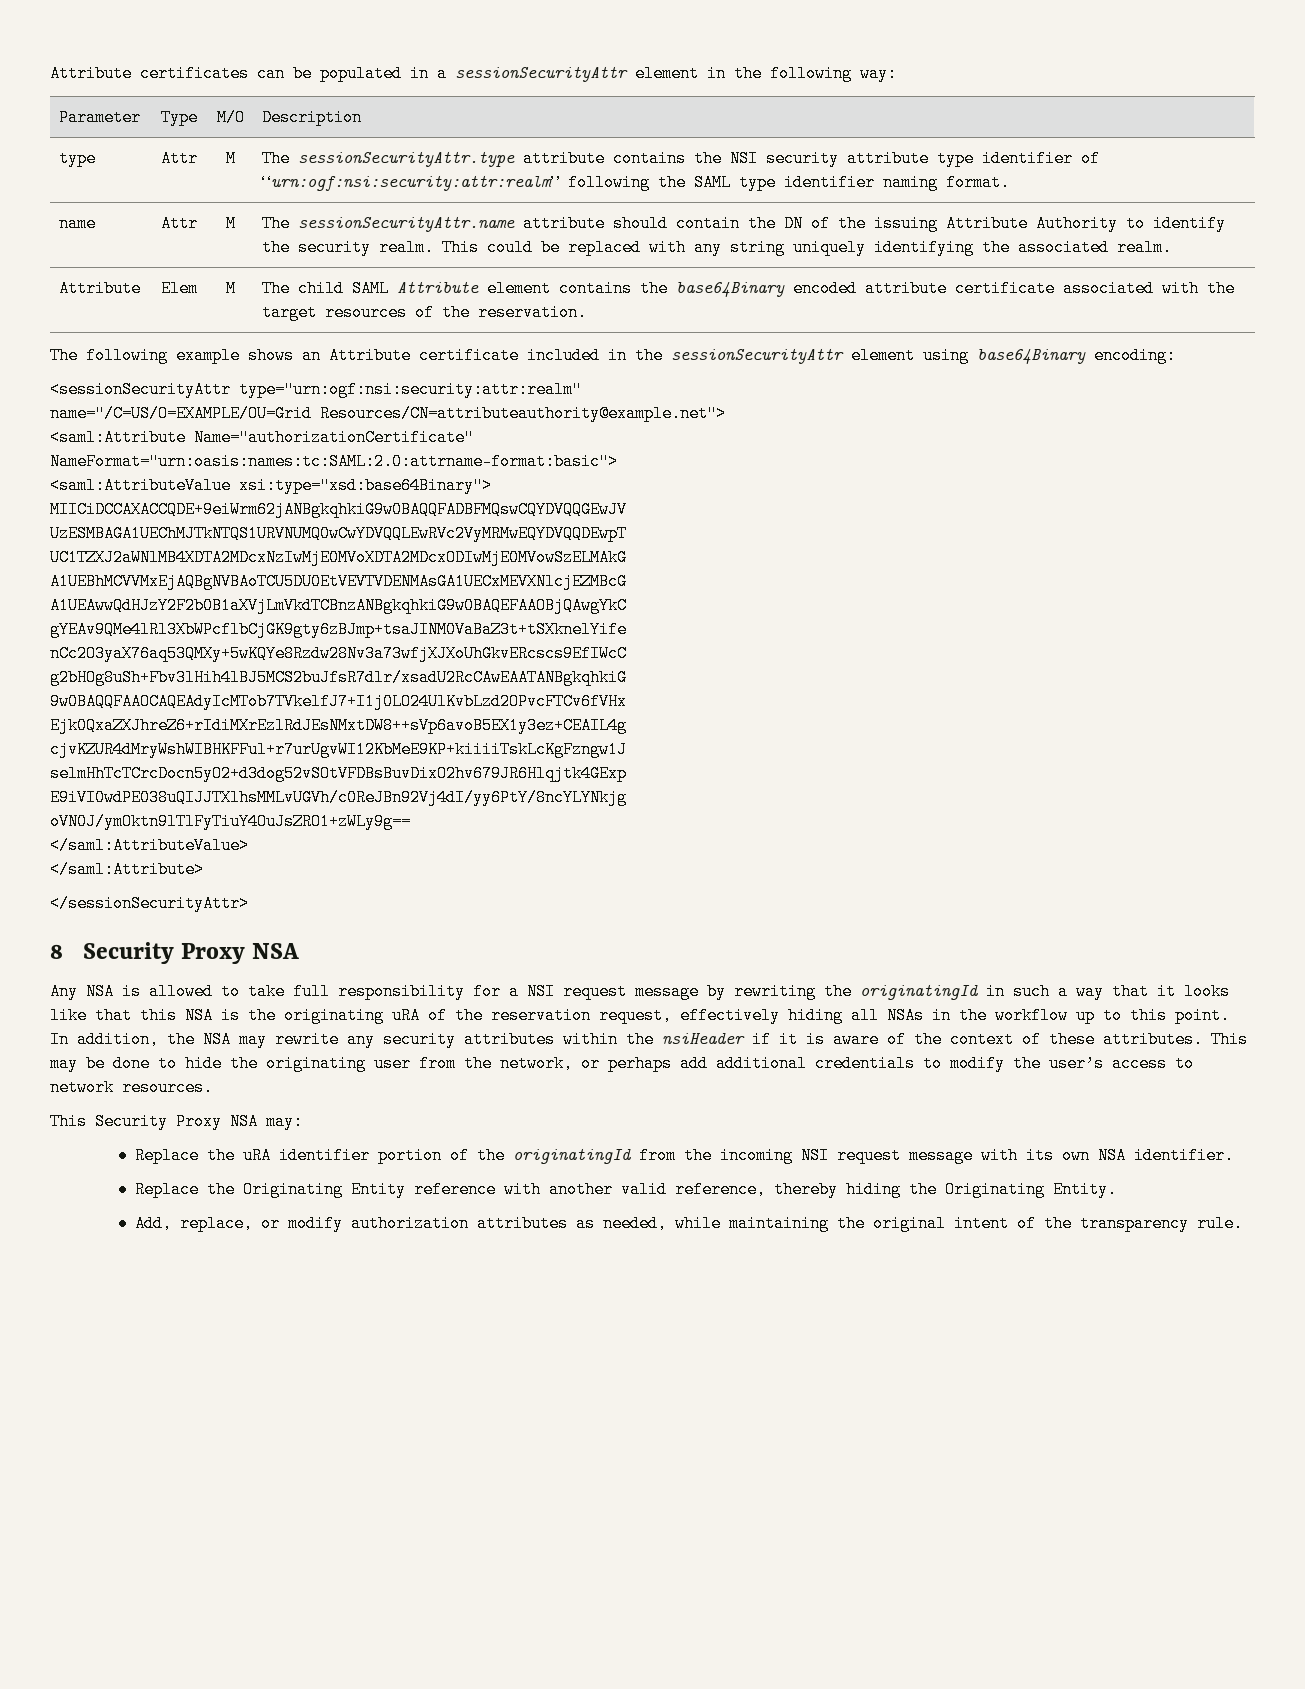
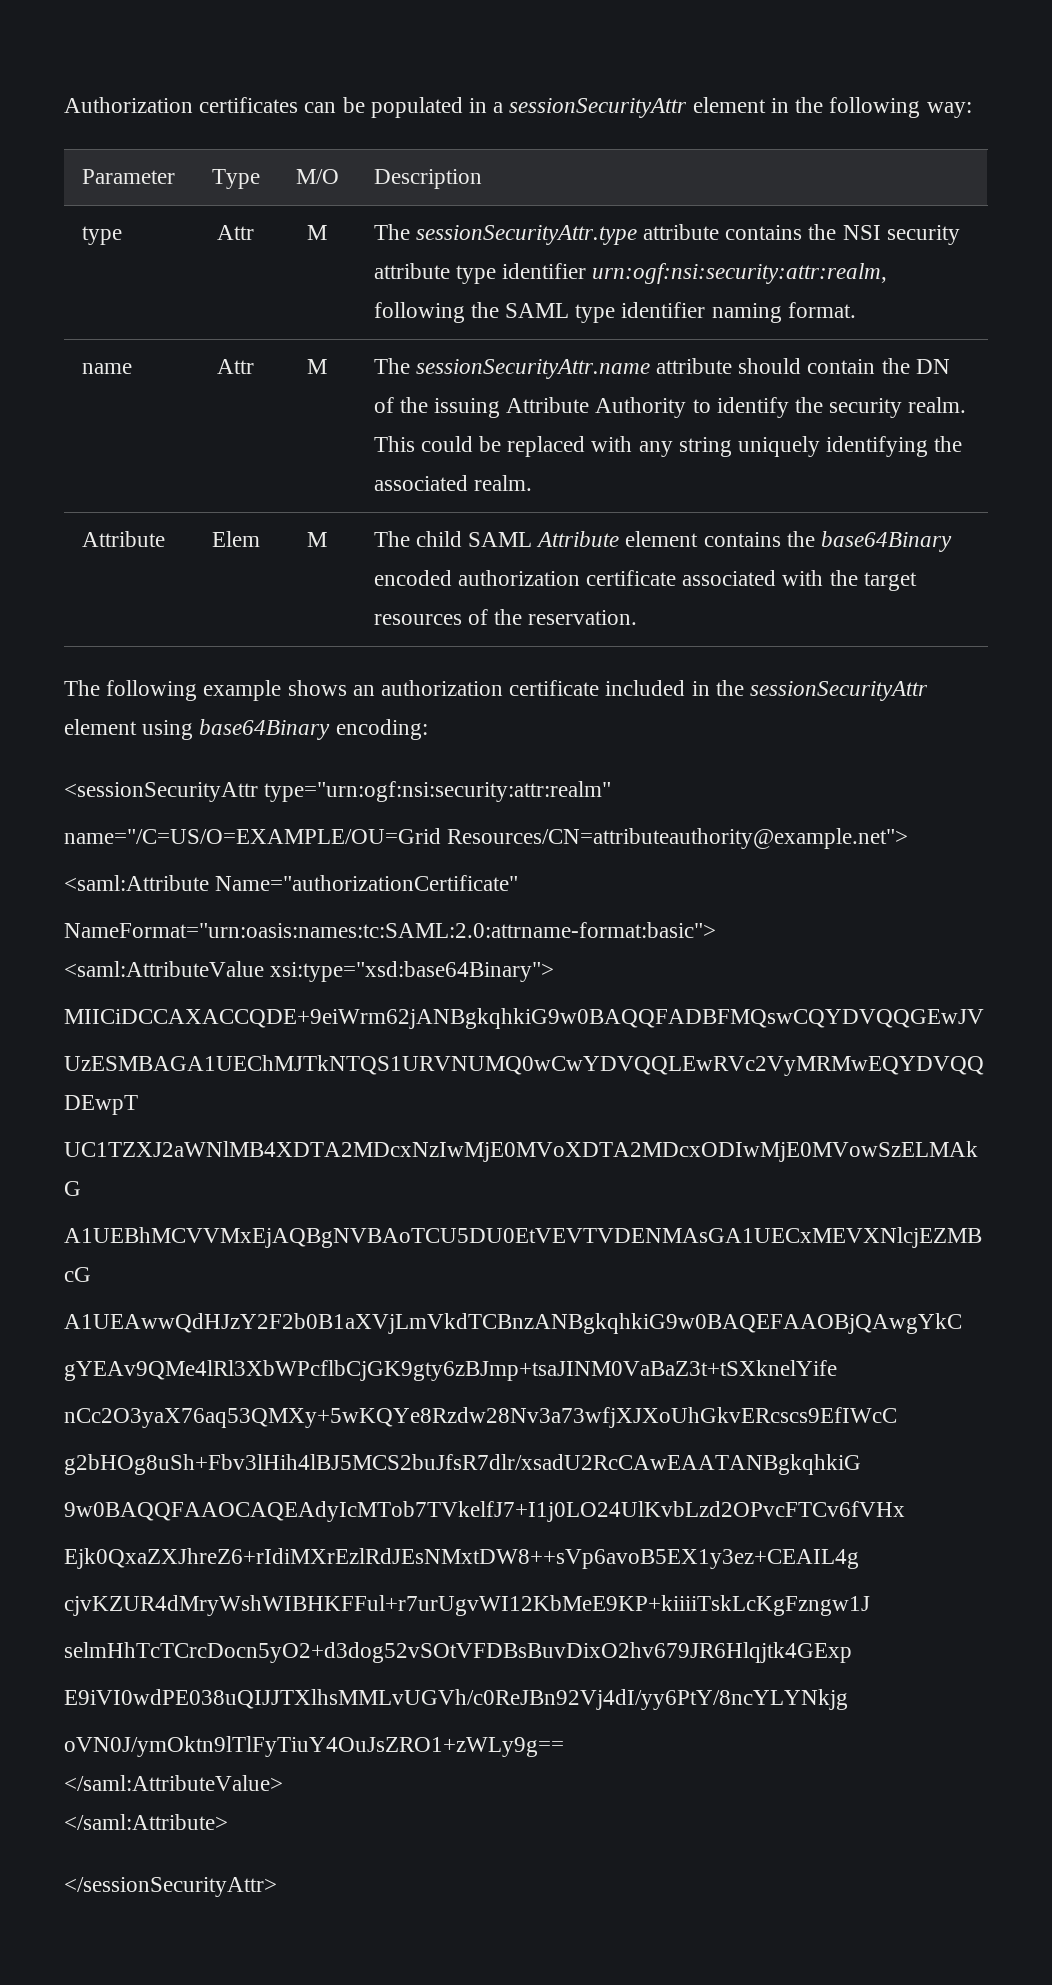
- Attribute certificates can be populated in a sessionSecurityAttr element in the following way:
+ Authorization certificates can be populated in a sessionSecurityAttr element in the following way:
- type | Attr | M | The sessionSecurityAttr.type attribute contains the NSI security attribute type identifier of “urn:ogf:nsi:security:attr:realm” following the SAML type identifier naming format.
+ type | Attr | M | The sessionSecurityAttr.type attribute contains the NSI security attribute type identifier urn:ogf:nsi:security:attr:realm, following the SAML type identifier naming format.
- Attribute | Elem | M | The child SAML Attribute element contains the base64Binary encoded attribute certificate associated with the target resources of the reservation.
+ Attribute | Elem | M | The child SAML Attribute element contains the base64Binary encoded authorization certificate associated with the target resources of the reservation.
- The following example shows an Attribute certificate included in the sessionSecurityAttr element using base64Binary encoding:
+ The following example shows an authorization certificate included in the sessionSecurityAttr element using base64Binary encoding:
- 8 Security Proxy NSA
- Any NSA is allowed to take full responsibility for a NSI request message by rewriting the originatingId in such a way that it looks like that this NSA is the originating uRA of the reservation request, effectively hiding all NSAs in the workflow up to this point. In addition, the NSA may rewrite any security attributes within the nsiHeader if it is aware of the context of these attributes. This may be done to hide the originating user from the network, or perhaps add additional credentials to modify the user’s access to network resources.
- This Security Proxy NSA may:
- Replace the uRA identifier portion of the originatingId from the incoming NSI request message with its own NSA identifier.
- Replace the Originating Entity reference with another valid reference, thereby hiding the Originating Entity.
- Add, replace, or modify authorization attributes as needed, while maintaining the original intent of the transparency rule.

